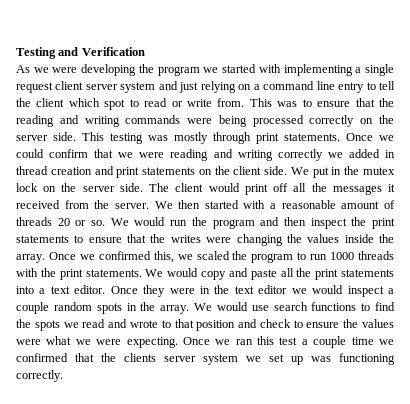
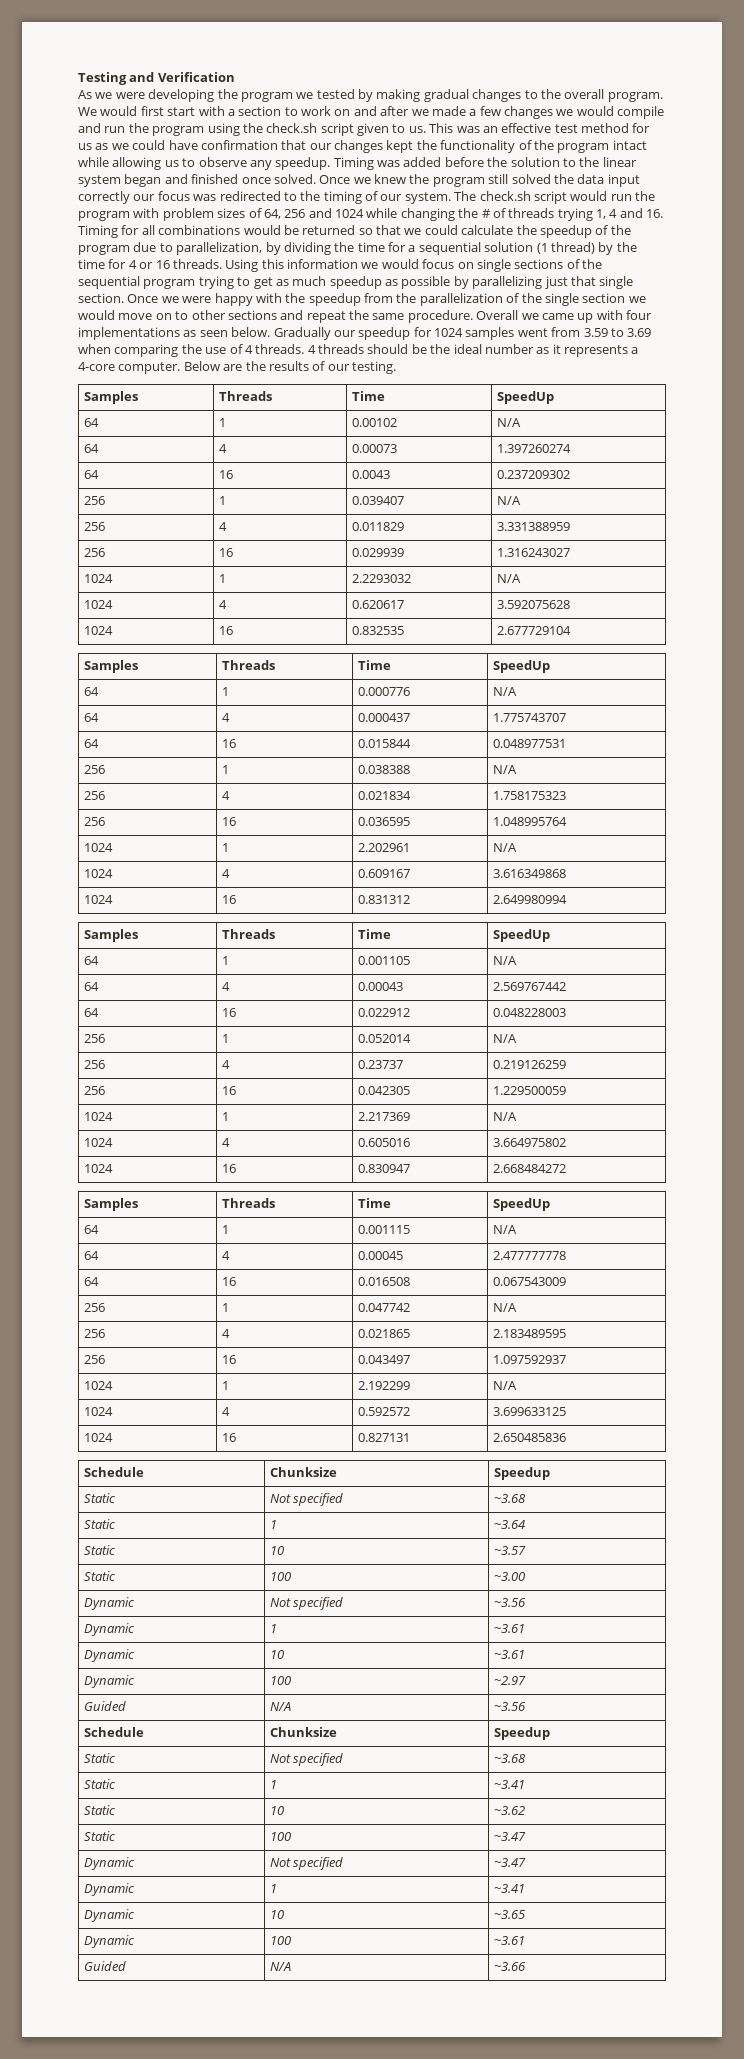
- As we were developing the program we started with implementing a single request client server system and just relying on a command line entry to tell the client which spot to read or write from. This was to ensure that the reading and writing commands were being processed correctly on the server side. This testing was mostly through print statements. Once we could confirm that we were reading and writing correctly we added in thread creation and print statements on the client side. We put in the mutex lock on the server side. The client would print off all the messages it received from the server. We then started with a reasonable amount of threads 20 or so. We would run the program and then inspect the print statements to ensure that the writes were changing the values inside the array. Once we confirmed this, we scaled the program to run 1000 threads with the print statements. We would copy and paste all the print statements into a text editor. Once they were in the text editor we would inspect a couple random spots in the array. We would use search functions to find the spots we read and wrote to that position and check to ensure the values were what we were expecting. Once we ran this test a couple time we confirmed that the clients server system we set up was functioning correctly.
+ As we were developing the program we tested by making gradual changes to the overall program. We would first start with a section to work on and after we made a few changes we would compile and run the program using the check.sh script given to us. This was an effective test method for us as we could have confirmation that our changes kept the functionality of the program intact while allowing us to observe any speedup. Timing was added before the solution to the linear system began and finished once solved. Once we knew the program still solved the data input correctly our focus was redirected to the timing of our system. The check.sh script would run the program with problem sizes of 64, 256 and 1024 while changing the # of threads trying 1, 4 and 16. Timing for all combinations would be returned so that we could calculate the speedup of the program due to parallelization, by dividing the time for a sequential solution (1 thread) by the time for 4 or 16 threads. Using this information we would focus on single sections of the sequential program trying to get as much speedup as possible by parallelizing just that single section. Once we were happy with the speedup from the parallelization of the single section we would move on to other sections and repeat the same procedure. Overall we came up with four implementations as seen below. Gradually our speedup for 1024 samples went from 3.59 to 3.69 when comparing the use of 4 threads. 4 threads should be the ideal number as it represents a 4-core computer. Below are the results of our testing.
+ Samples | Threads | Time | SpeedUp
+ 64 | 1 | 0.00102 | N/A
+ 64 | 4 | 0.00073 | 1.397260274
+ 64 | 16 | 0.0043 | 0.237209302
+ 256 | 1 | 0.039407 | N/A
+ 256 | 4 | 0.011829 | 3.331388959
+ 256 | 16 | 0.029939 | 1.316243027
+ 1024 | 1 | 2.2293032 | N/A
+ 1024 | 4 | 0.620617 | 3.592075628
+ 1024 | 16 | 0.832535 | 2.677729104
+ Samples | Threads | Time | SpeedUp
+ 64 | 1 | 0.000776 | N/A
+ 64 | 4 | 0.000437 | 1.775743707
+ 64 | 16 | 0.015844 | 0.048977531
+ 256 | 1 | 0.038388 | N/A
+ 256 | 4 | 0.021834 | 1.758175323
+ 256 | 16 | 0.036595 | 1.048995764
+ 1024 | 1 | 2.202961 | N/A
+ 1024 | 4 | 0.609167 | 3.616349868
+ 1024 | 16 | 0.831312 | 2.649980994
+ Samples | Threads | Time | SpeedUp
+ 64 | 1 | 0.001105 | N/A
+ 64 | 4 | 0.00043 | 2.569767442
+ 64 | 16 | 0.022912 | 0.048228003
+ 256 | 1 | 0.052014 | N/A
+ 256 | 4 | 0.23737 | 0.219126259
+ 256 | 16 | 0.042305 | 1.229500059
+ 1024 | 1 | 2.217369 | N/A
+ 1024 | 4 | 0.605016 | 3.664975802
+ 1024 | 16 | 0.830947 | 2.668484272
+ Samples | Threads | Time | SpeedUp
+ 64 | 1 | 0.001115 | N/A
+ 64 | 4 | 0.00045 | 2.477777778
+ 64 | 16 | 0.016508 | 0.067543009
+ 256 | 1 | 0.047742 | N/A
+ 256 | 4 | 0.021865 | 2.183489595
+ 256 | 16 | 0.043497 | 1.097592937
+ 1024 | 1 | 2.192299 | N/A
+ 1024 | 4 | 0.592572 | 3.699633125
+ 1024 | 16 | 0.827131 | 2.650485836
+ Schedule | Chunksize | Speedup
+ Static | Not specified | ~3.68
+ Static | 1 | ~3.64
+ Static | 10 | ~3.57
+ Static | 100 | ~3.00
+ Dynamic | Not specified | ~3.56
+ Dynamic | 1 | ~3.61
+ Dynamic | 10 | ~3.61
+ Dynamic | 100 | ~2.97
+ Guided | N/A | ~3.56
+ Schedule | Chunksize | Speedup
+ Static | Not specified | ~3.68
+ Static | 1 | ~3.41
+ Static | 10 | ~3.62
+ Static | 100 | ~3.47
+ Dynamic | Not specified | ~3.47
+ Dynamic | 1 | ~3.41
+ Dynamic | 10 | ~3.65
+ Dynamic | 100 | ~3.61
+ Guided | N/A | ~3.66

